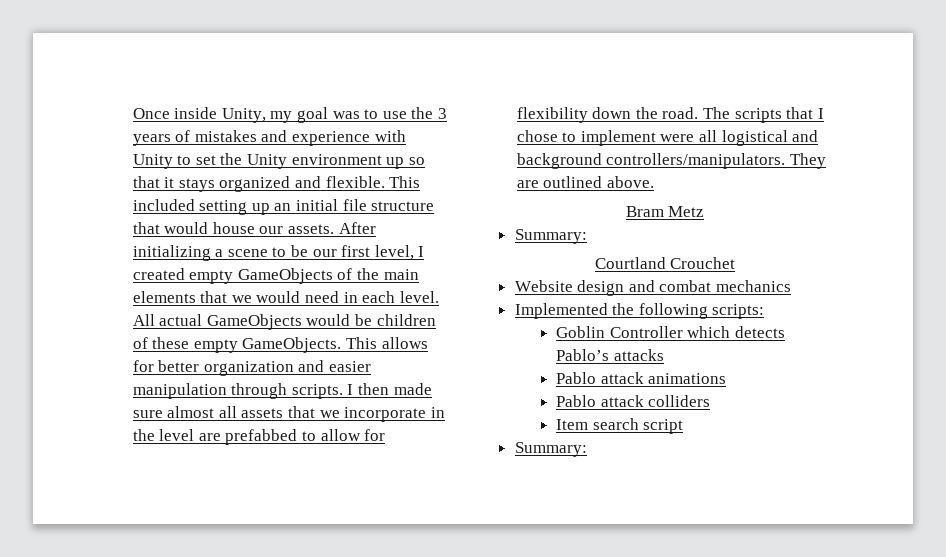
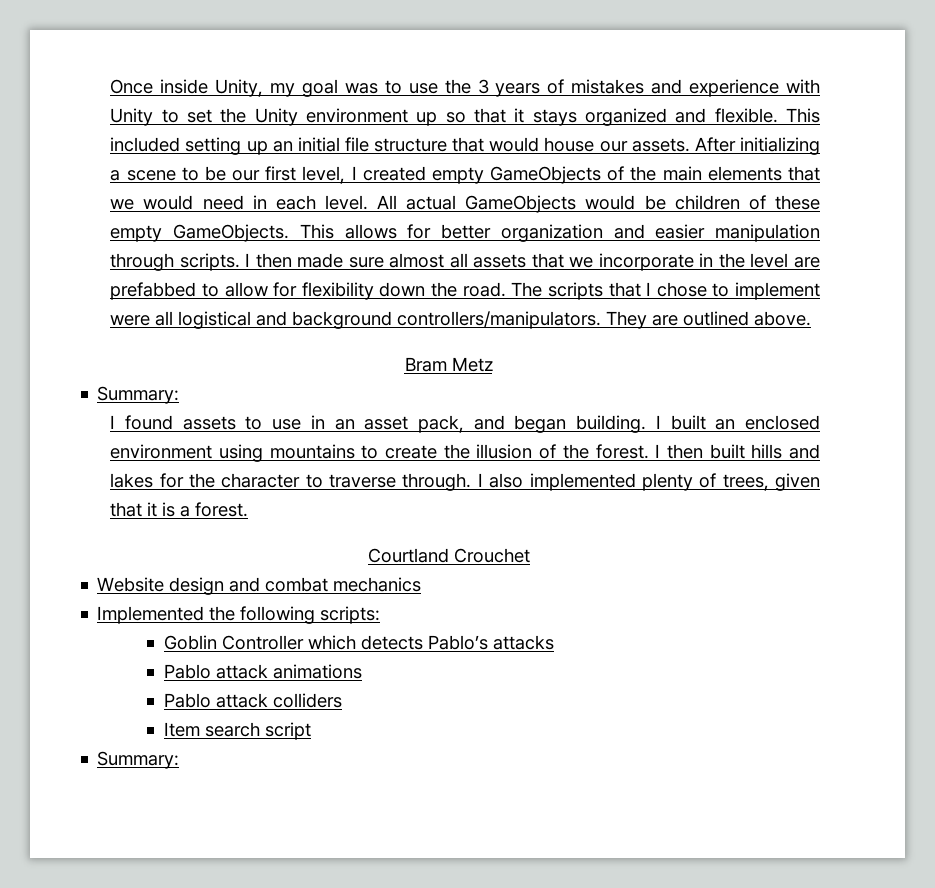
+ I found assets to use in an asset pack, and began building. I built an enclosed environment using mountains to create the illusion of the forest. I then built hills and lakes for the character to traverse through. I also implemented plenty of trees, given that it is a forest.

